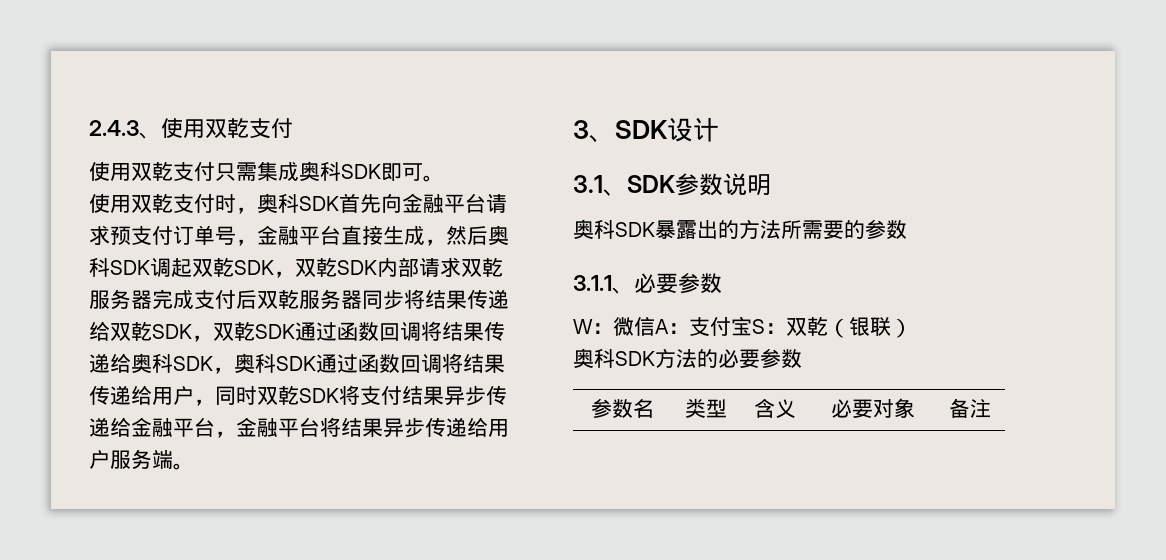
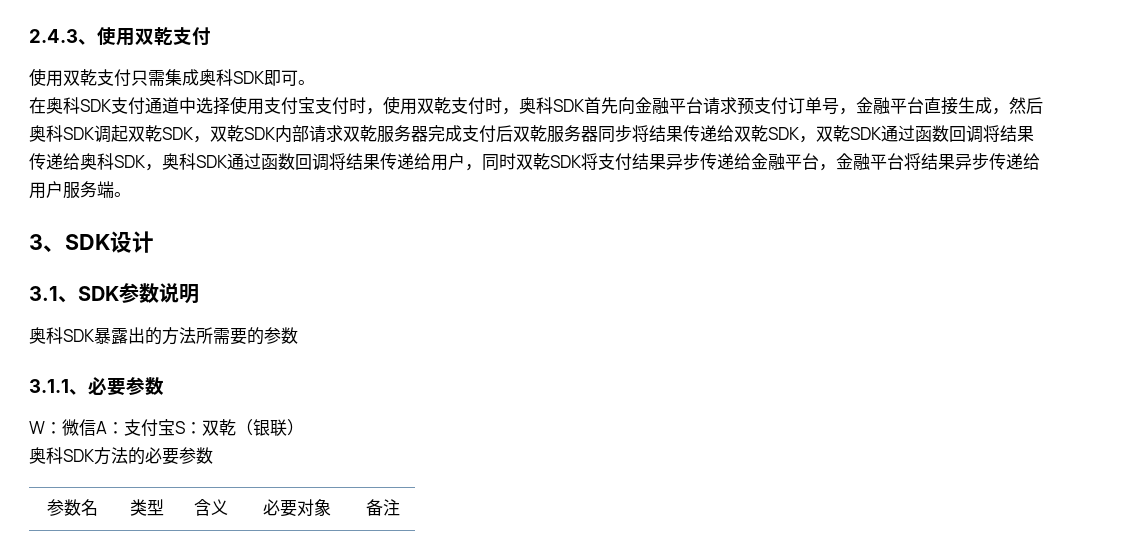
- 使用双乾支付时，奥科SDK首先向金融平台请求预支付订单号，金融平台直接生成，然后奥科SDK调起双乾SDK，双乾SDK内部请求双乾服务器完成支付后双乾服务器同步将结果传递给双乾SDK，双乾SDK通过函数回调将结果传递给奥科SDK，奥科SDK通过函数回调将结果传递给用户，同时双乾SDK将支付结果异步传递给金融平台，金融平台将结果异步传递给用户服务端。
+ 在奥科SDK支付通道中选择使用支付宝支付时，使用双乾支付时，奥科SDK首先向金融平台请求预支付订单号，金融平台直接生成，然后奥科SDK调起双乾SDK，双乾SDK内部请求双乾服务器完成支付后双乾服务器同步将结果传递给双乾SDK，双乾SDK通过函数回调将结果传递给奥科SDK，奥科SDK通过函数回调将结果传递给用户，同时双乾SDK将支付结果异步传递给金融平台，金融平台将结果异步传递给用户服务端。

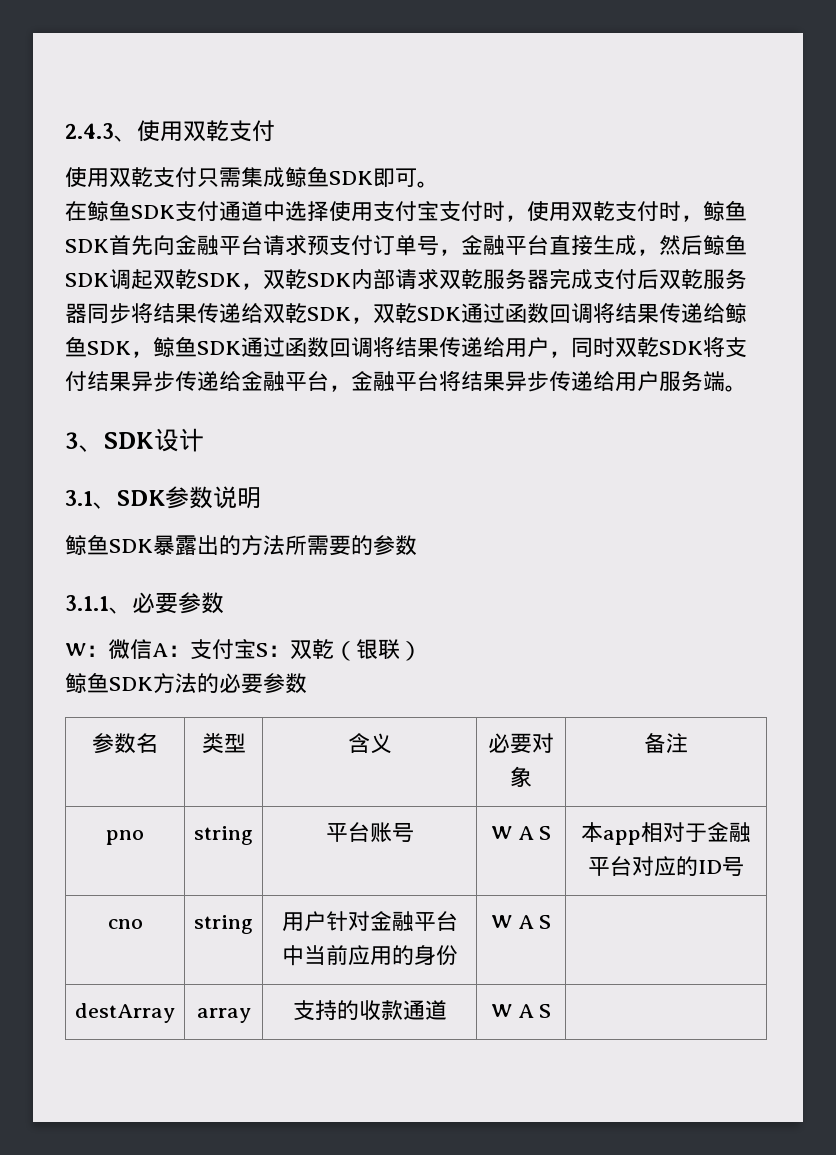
- 使用双乾支付只需集成奥科SDK即可。
+ 使用双乾支付只需集成鲸鱼SDK即可。
- 在奥科SDK支付通道中选择使用支付宝支付时，使用双乾支付时，奥科SDK首先向金融平台请求预支付订单号，金融平台直接生成，然后奥科SDK调起双乾SDK，双乾SDK内部请求双乾服务器完成支付后双乾服务器同步将结果传递给双乾SDK，双乾SDK通过函数回调将结果传递给奥科SDK，奥科SDK通过函数回调将结果传递给用户，同时双乾SDK将支付结果异步传递给金融平台，金融平台将结果异步传递给用户服务端。
+ 在鲸鱼SDK支付通道中选择使用支付宝支付时，使用双乾支付时，鲸鱼SDK首先向金融平台请求预支付订单号，金融平台直接生成，然后鲸鱼SDK调起双乾SDK，双乾SDK内部请求双乾服务器完成支付后双乾服务器同步将结果传递给双乾SDK，双乾SDK通过函数回调将结果传递给鲸鱼SDK，鲸鱼SDK通过函数回调将结果传递给用户，同时双乾SDK将支付结果异步传递给金融平台，金融平台将结果异步传递给用户服务端。
- 奥科SDK暴露出的方法所需要的参数
+ 鲸鱼SDK暴露出的方法所需要的参数
- 奥科SDK方法的必要参数
+ 鲸鱼SDK方法的必要参数
+ pno | string | 平台账号 | W A S | 本app相对于金融平台对应的ID号
+ cno | string | 用户针对金融平台中当前应用的身份 | W A S |
+ destArray | array | 支持的收款通道 | W A S |

